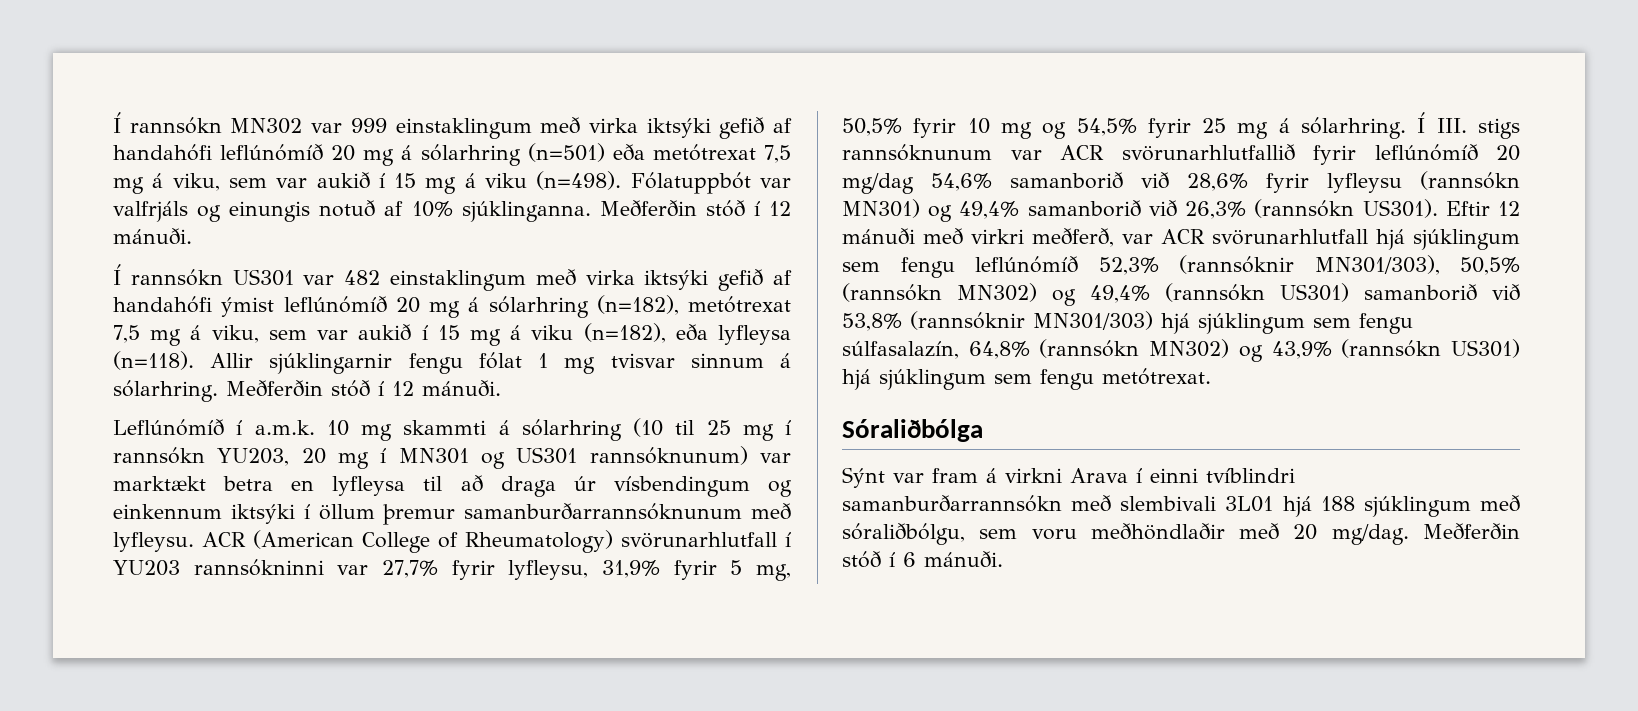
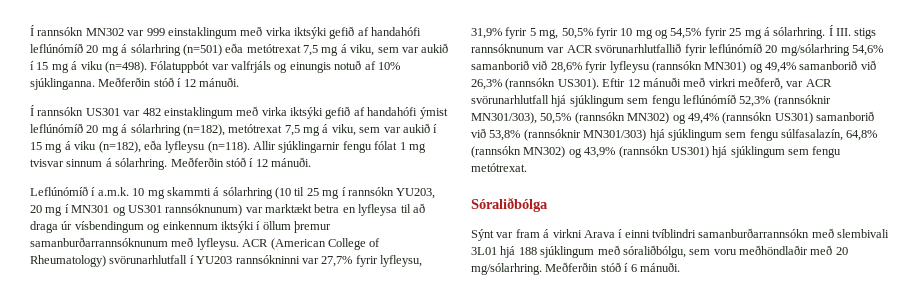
- Í rannsókn US301 var 482 einstaklingum með virka iktsýki gefið af handahófi ýmist leflúnómíð 20 mg á sólarhring (n=182), metótrexat 7,5 mg á viku, sem var aukið í 15 mg á viku (n=182), eða lyfleysa (n=118).
+ Í rannsókn US301 var 482 einstaklingum með virka iktsýki gefið af handahófi ýmist leflúnómíð 20 mg á sólarhring (n=182), metótrexat 7,5 mg á viku, sem var aukið í 15 mg á viku (n=182), eða lyfleysu (n=118).
- Í III. stigs rannsóknunum var ACR svörunarhlutfallið fyrir leflúnómíð 20 mg/dag 54,6% samanborið við 28,6% fyrir lyfleysu (rannsókn MN301) og 49,4% samanborið við 26,3% (rannsókn US301).
+ Í III. stigs rannsóknunum var ACR svörunarhlutfallið fyrir leflúnómíð 20 mg/sólarhring 54,6% samanborið við 28,6% fyrir lyfleysu (rannsókn MN301) og 49,4% samanborið við 26,3% (rannsókn US301).
- Sýnt var fram á virkni Arava í einni tvíblindri samanburðarrannsókn með slembivali 3L01 hjá 188 sjúklingum með sóraliðbólgu, sem voru meðhöndlaðir með 20 mg/dag.
+ Sýnt var fram á virkni Arava í einni tvíblindri samanburðarrannsókn með slembivali 3L01 hjá 188 sjúklingum með sóraliðbólgu, sem voru meðhöndlaðir með 20 mg/sólarhring.

